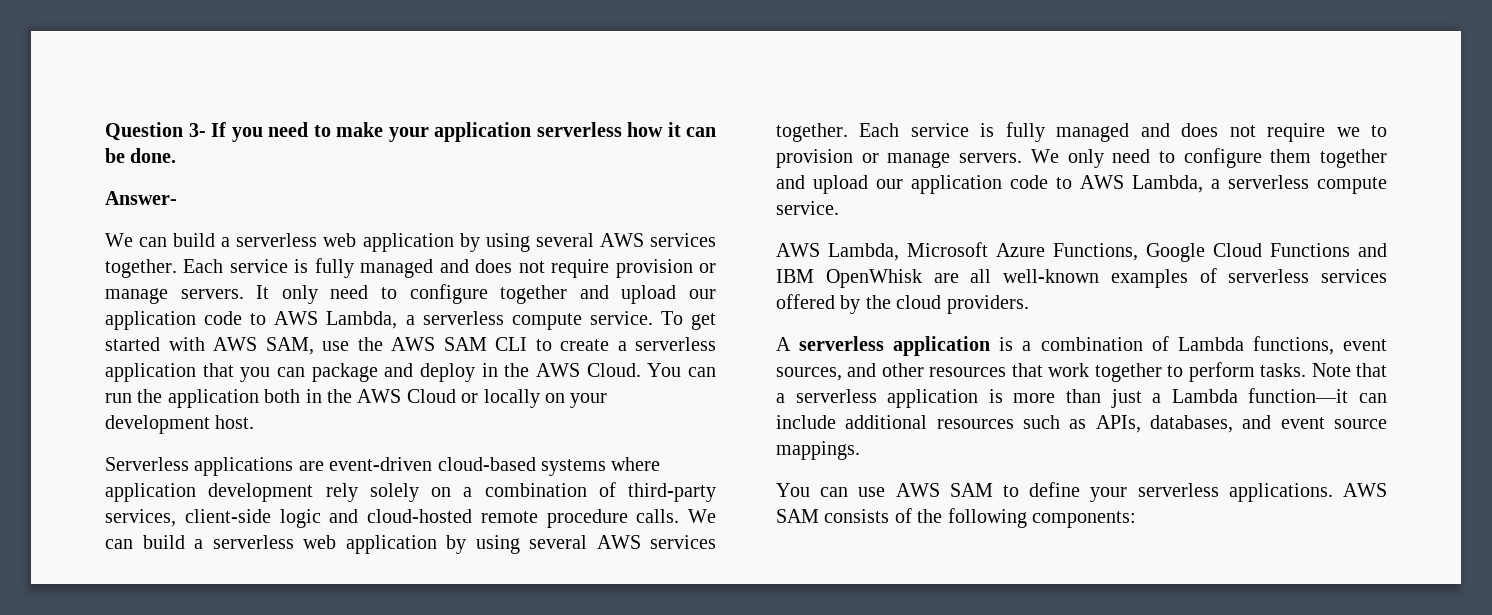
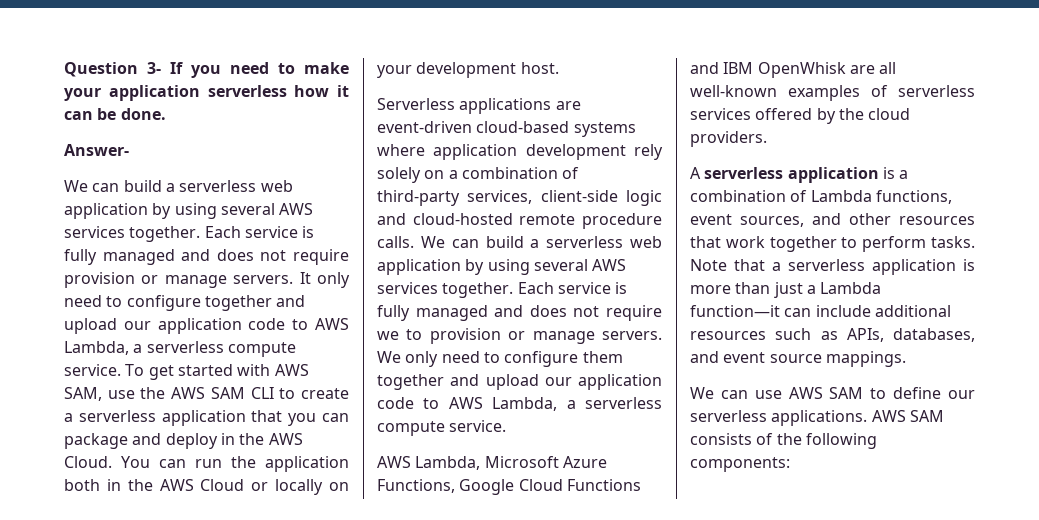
- You can use AWS SAM to define your serverless applications.
+ We can use AWS SAM to define our serverless applications.

